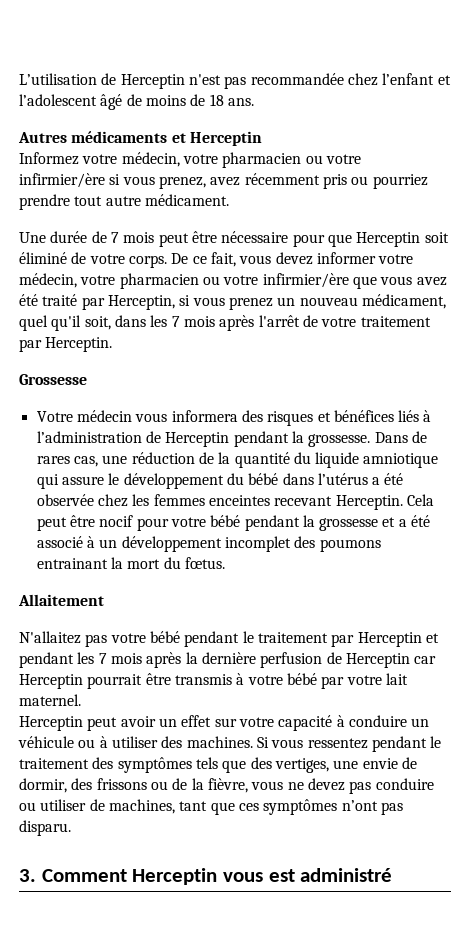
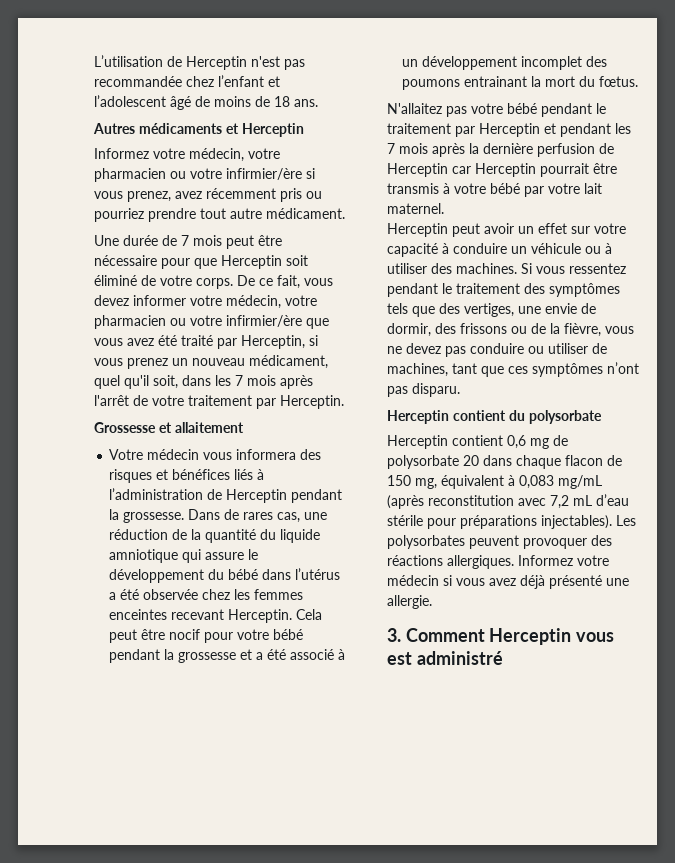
- Grossesse
+ Grossesse et allaitement
- Allaitement
+ Herceptin contient du polysorbate
+ Herceptin contient 0,6 mg de polysorbate 20 dans chaque flacon de 150 mg, équivalent à 0,083 mg/mL (après reconstitution avec 7,2 mL d’eau stérile pour préparations injectables). Les polysorbates peuvent provoquer des réactions allergiques. Informez votre médecin si vous avez déjà présenté une allergie.

